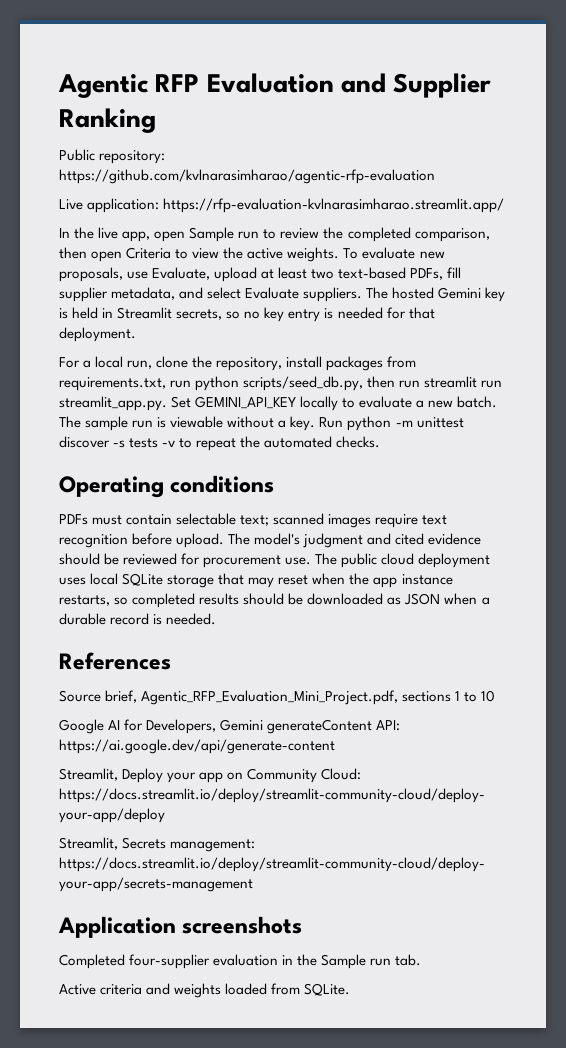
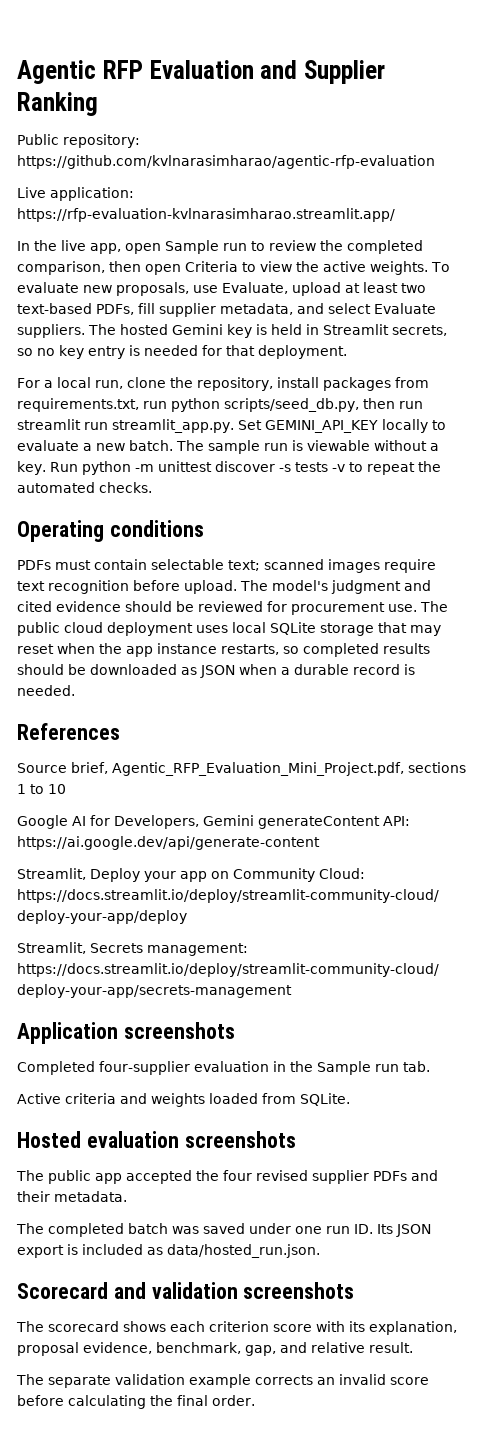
+ Hosted evaluation screenshots
+ The public app accepted the four revised supplier PDFs and their metadata.
+ The completed batch was saved under one run ID. Its JSON export is included as data/hosted_run.json.
+ Scorecard and validation screenshots
+ The scorecard shows each criterion score with its explanation, proposal evidence, benchmark, gap, and relative result.
+ The separate validation example corrects an invalid score before calculating the final order.

